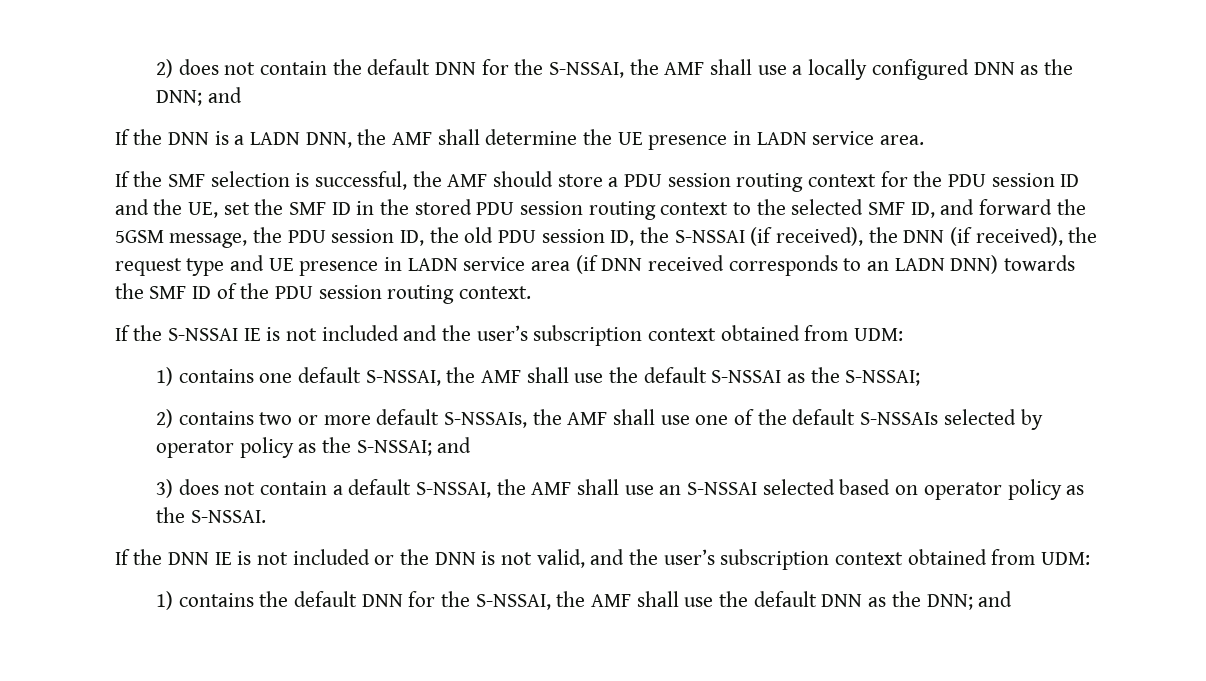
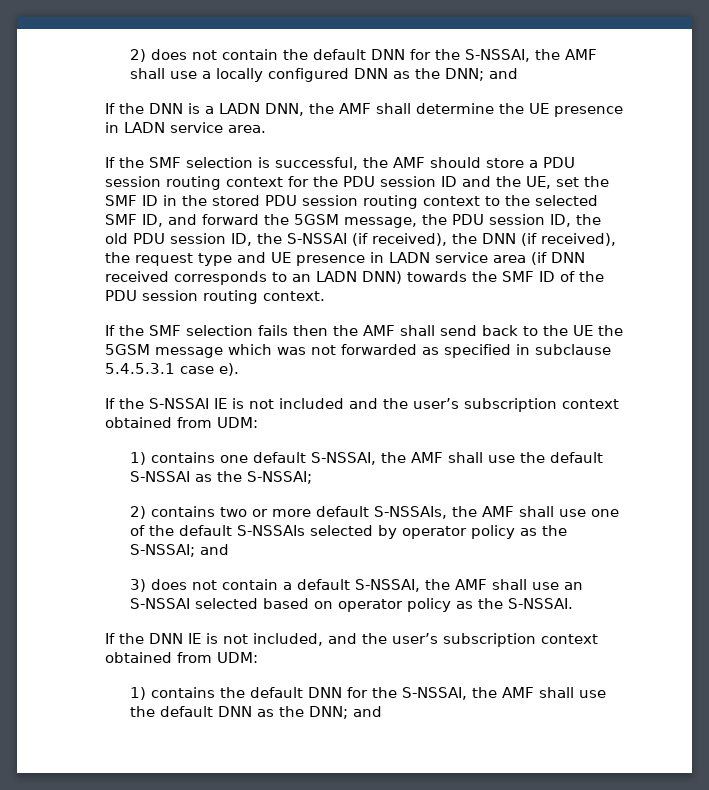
+ If the SMF selection fails then the AMF shall send back to the UE the 5GSM message which was not forwarded as specified in subclause 5.4.5.3.1 case e).
- If the DNN IE is not included or the DNN is not valid, and the user’s subscription context obtained from UDM:
+ If the DNN IE is not included, and the user’s subscription context obtained from UDM:

